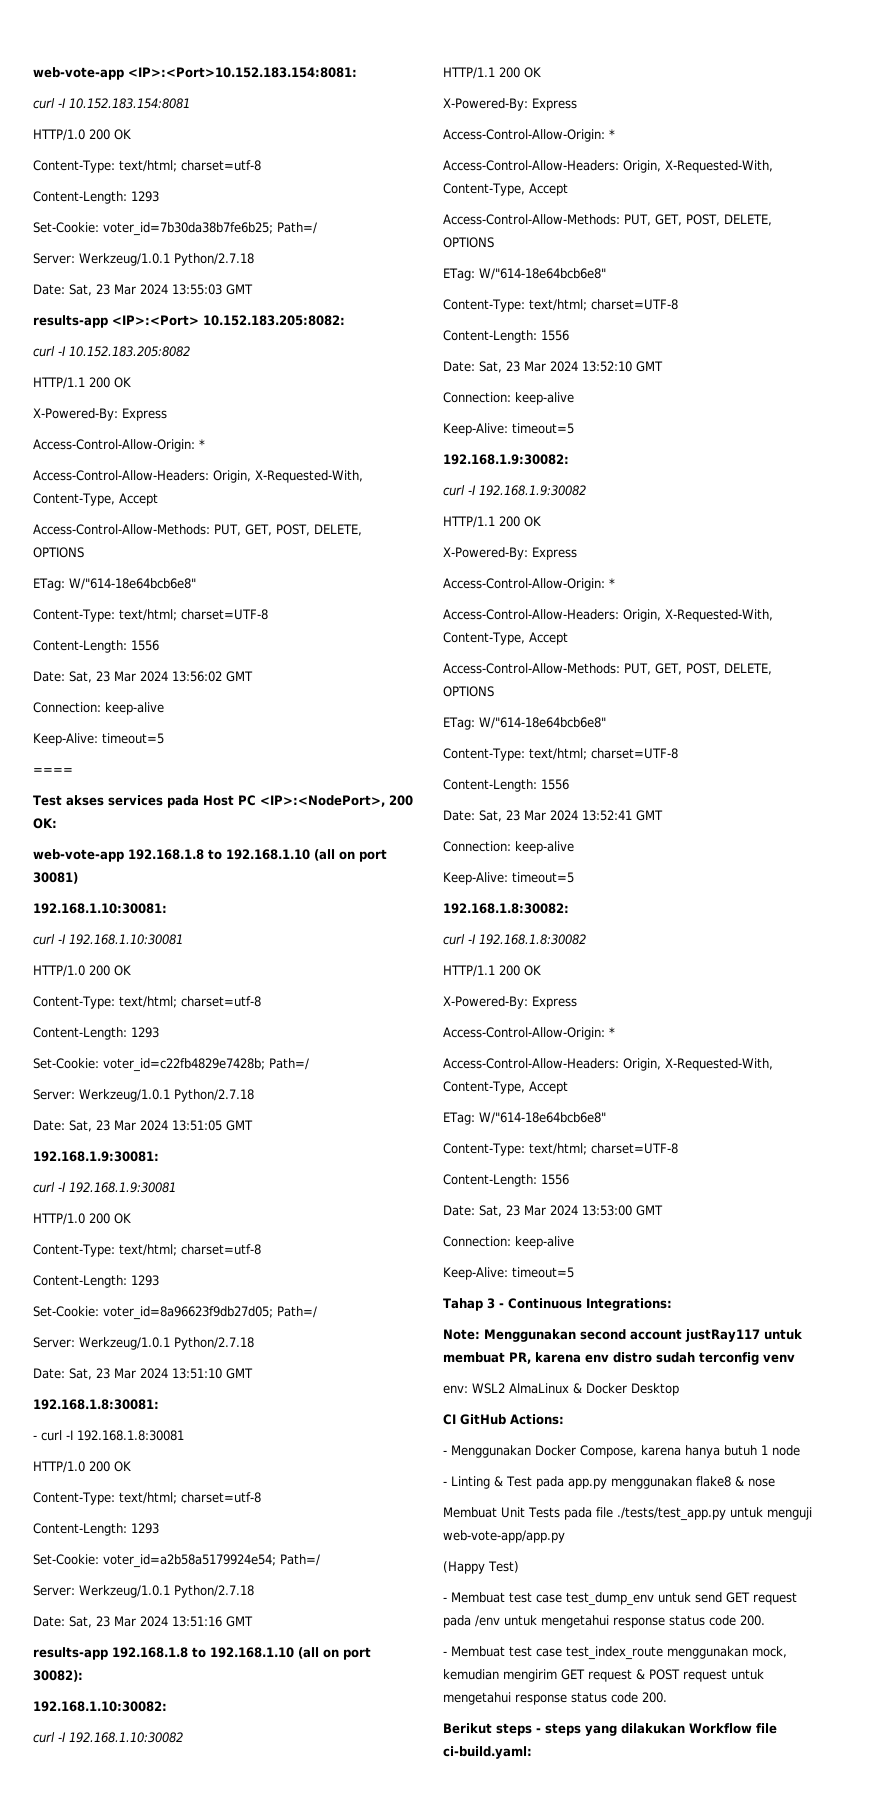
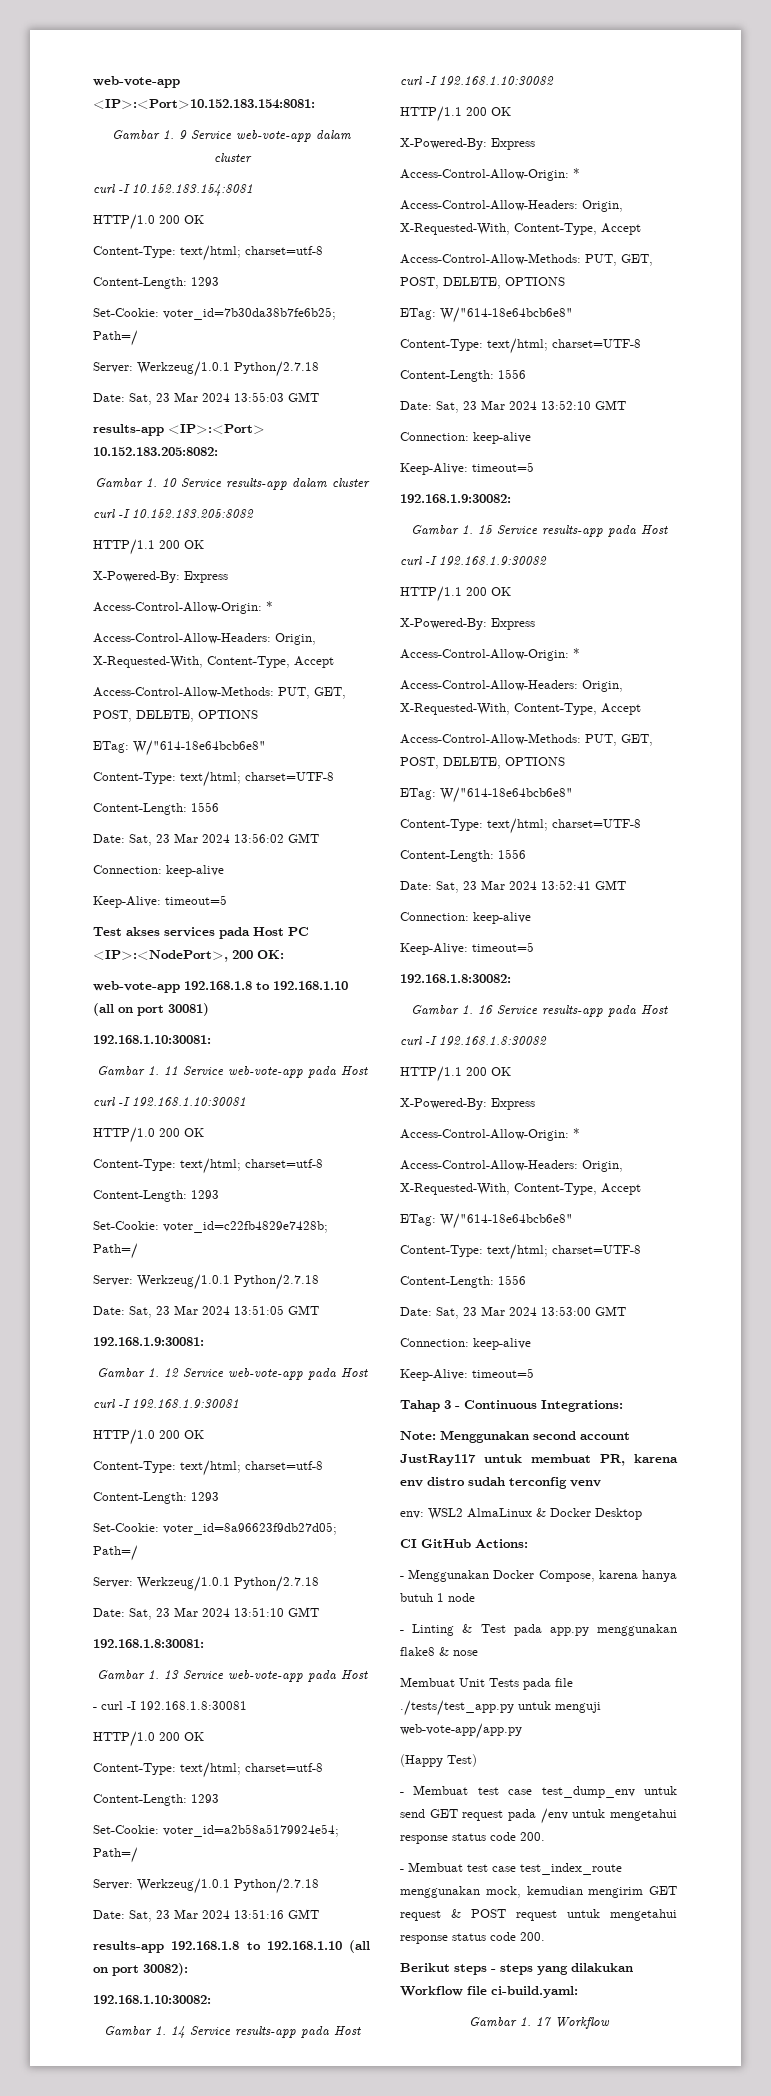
+ Gambar 1. 9 Service web-vote-app dalam cluster
+ Gambar 1. 10 Service results-app dalam cluster
- ====
+ Gambar 1. 11 Service web-vote-app pada Host
+ Gambar 1. 12 Service web-vote-app pada Host
+ Gambar 1. 13 Service web-vote-app pada Host
+ Gambar 1. 14 Service results-app pada Host
+ Gambar 1. 15 Service results-app pada Host
+ Gambar 1. 16 Service results-app pada Host
- Note: Menggunakan second account justRay117 untuk membuat PR, karena env distro sudah terconfig venv
+ Note: Menggunakan second account JustRay117 untuk membuat PR, karena env distro sudah terconfig venv
+ Gambar 1. 17 Workflow

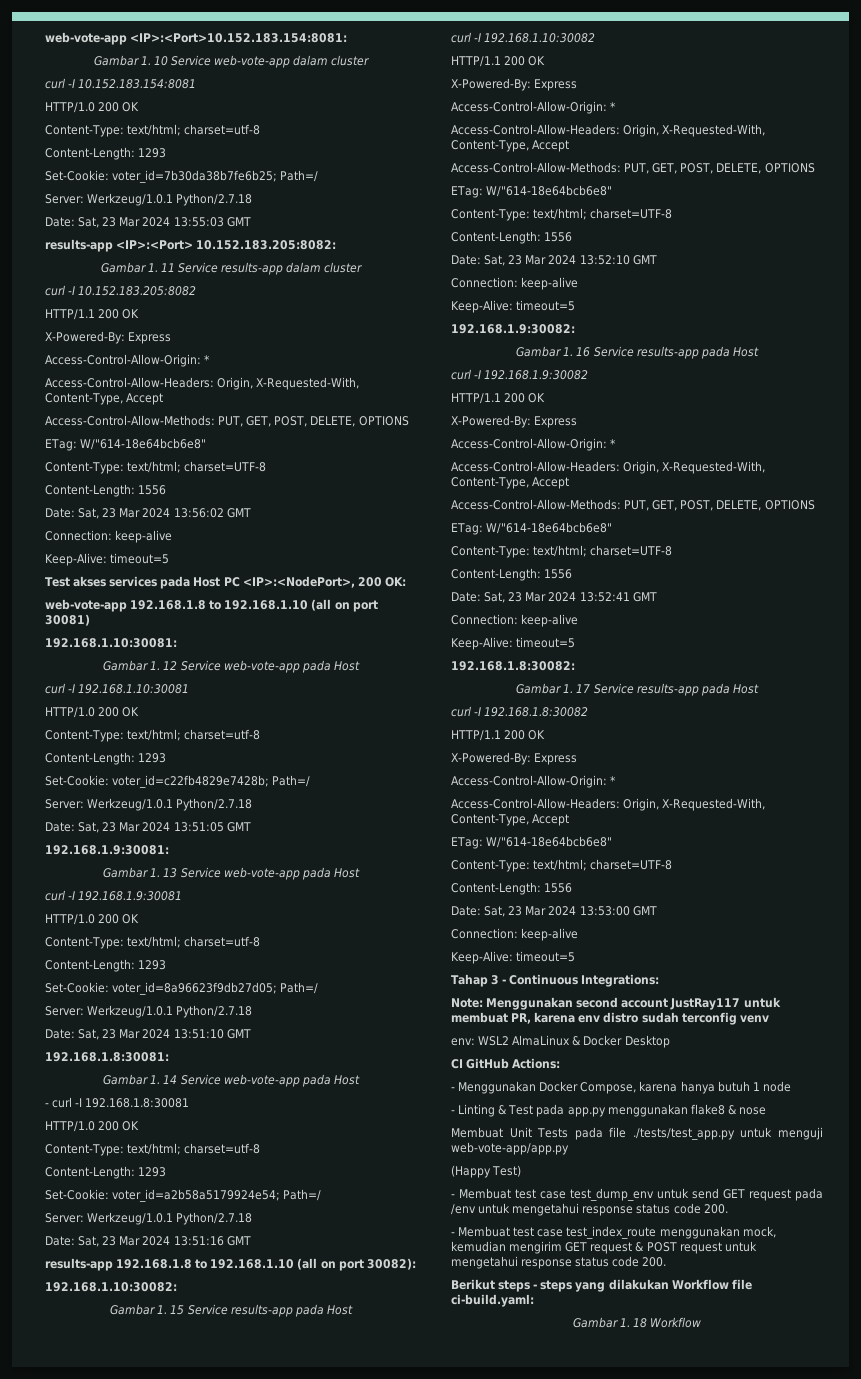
- Gambar 1. 9 Service web-vote-app dalam cluster
+ Gambar 1. 10 Service web-vote-app dalam cluster
- Gambar 1. 10 Service results-app dalam cluster
+ Gambar 1. 11 Service results-app dalam cluster
- Gambar 1. 11 Service web-vote-app pada Host
+ Gambar 1. 12 Service web-vote-app pada Host
- Gambar 1. 12 Service web-vote-app pada Host
+ Gambar 1. 13 Service web-vote-app pada Host
- Gambar 1. 13 Service web-vote-app pada Host
+ Gambar 1. 14 Service web-vote-app pada Host
- Gambar 1. 14 Service results-app pada Host
+ Gambar 1. 15 Service results-app pada Host
- Gambar 1. 15 Service results-app pada Host
+ Gambar 1. 16 Service results-app pada Host
- Gambar 1. 16 Service results-app pada Host
+ Gambar 1. 17 Service results-app pada Host
- Gambar 1. 17 Workflow
+ Gambar 1. 18 Workflow

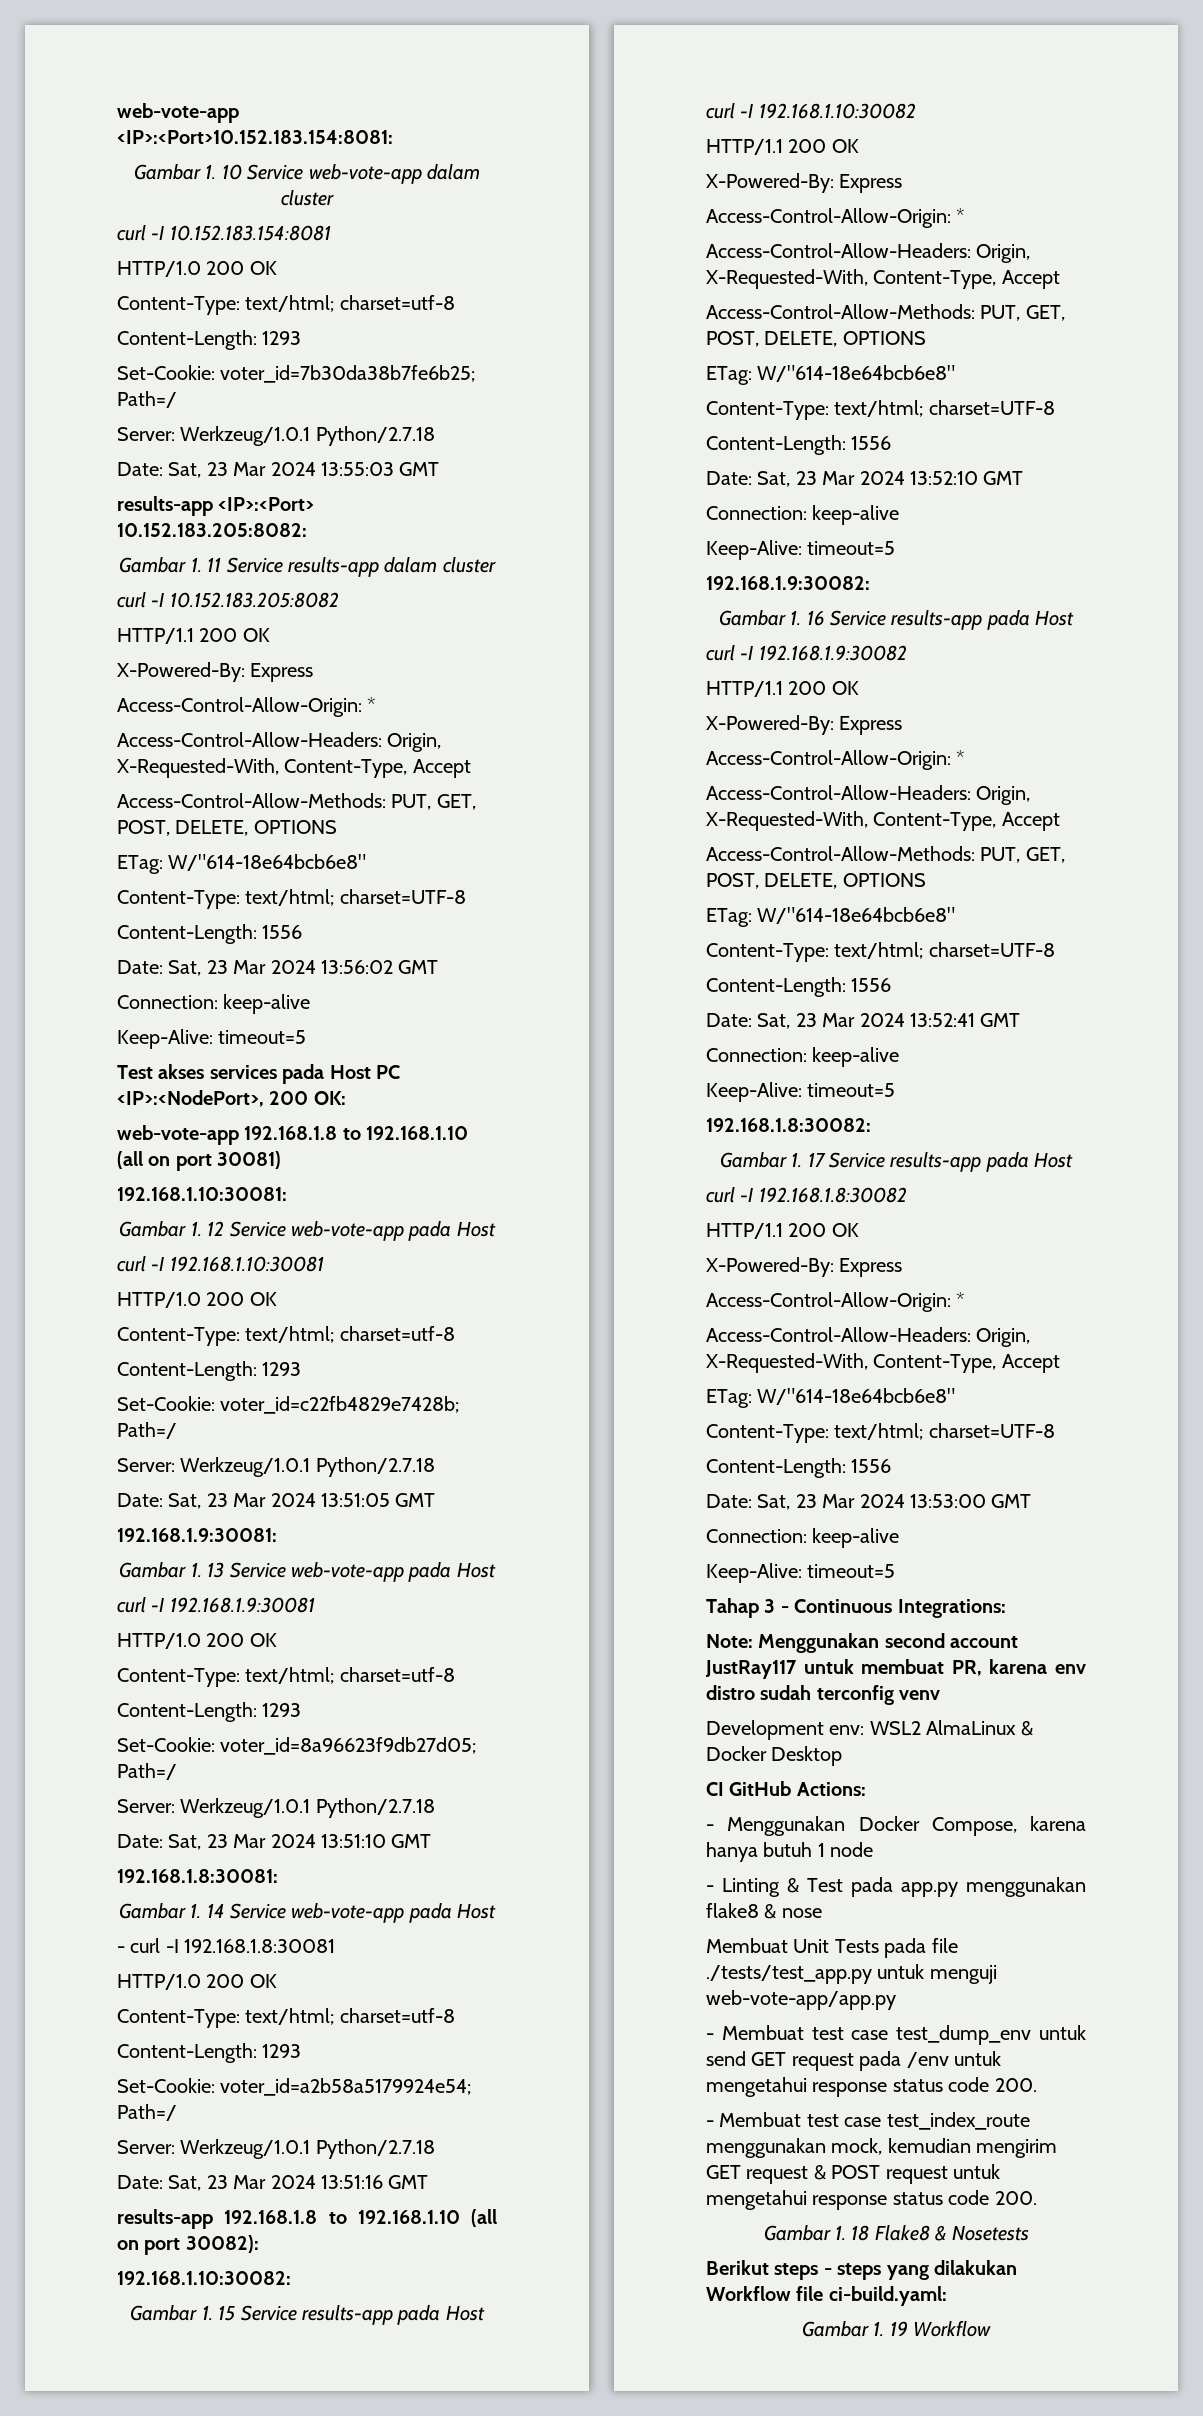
- env: WSL2 AlmaLinux & Docker Desktop
+ Development env: WSL2 AlmaLinux & Docker Desktop
- (Happy Test)
+ Gambar 1. 18 Flake8 & Nosetests
- Gambar 1. 18 Workflow
+ Gambar 1. 19 Workflow

